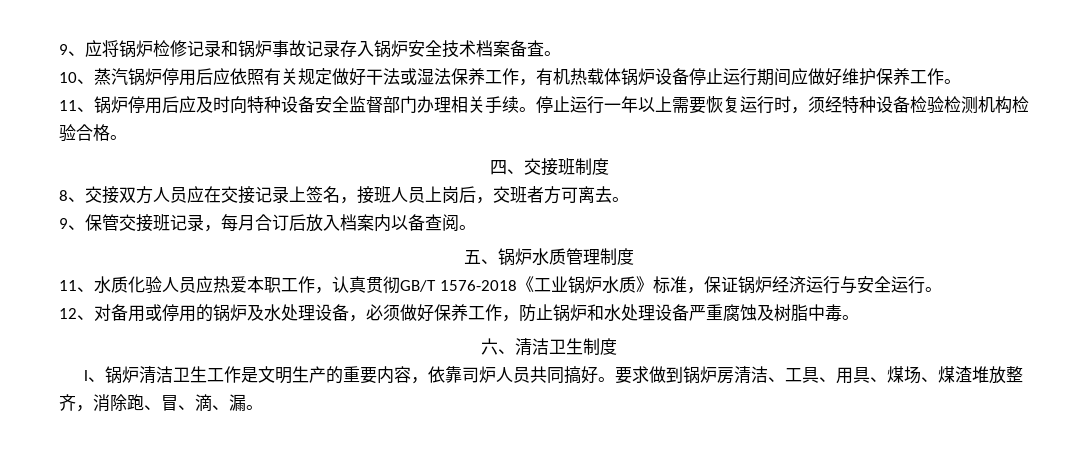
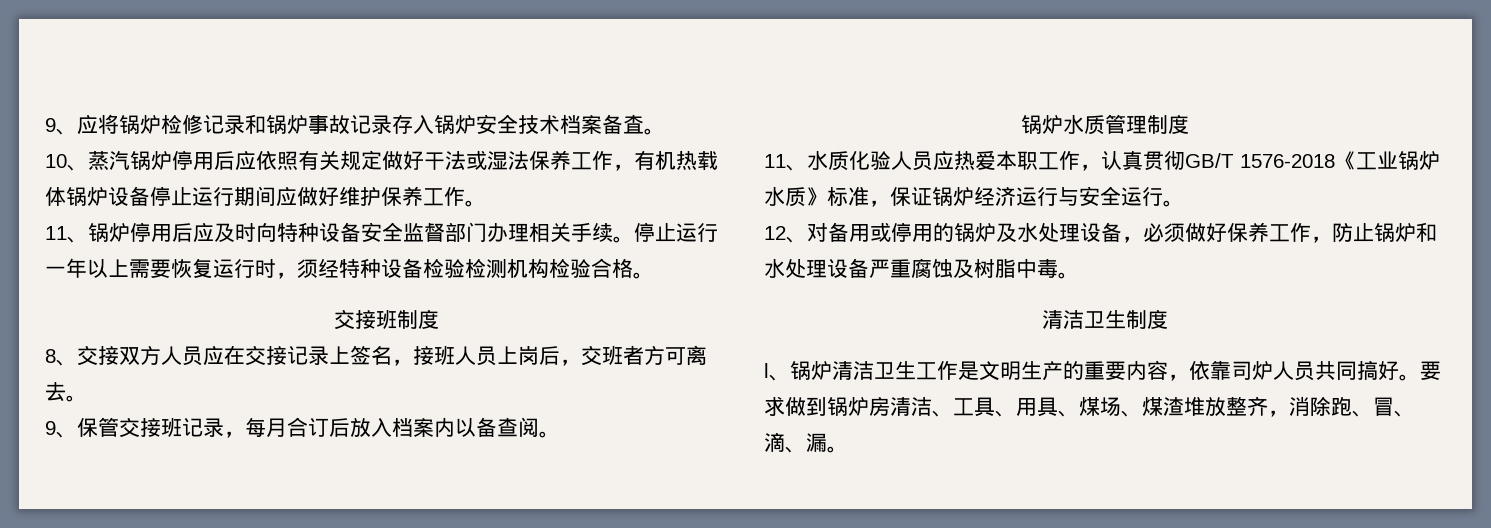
- 四、交接班制度
+ 交接班制度
- 五、锅炉水质管理制度
+ 锅炉水质管理制度
- 六、清洁卫生制度
+ 清洁卫生制度

